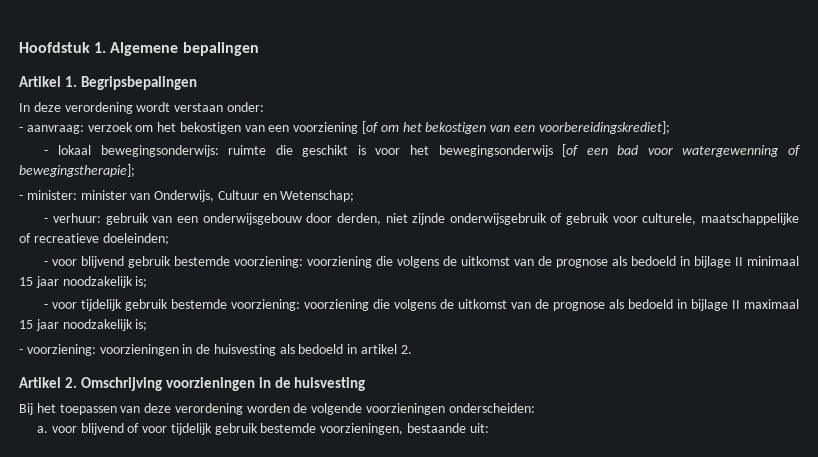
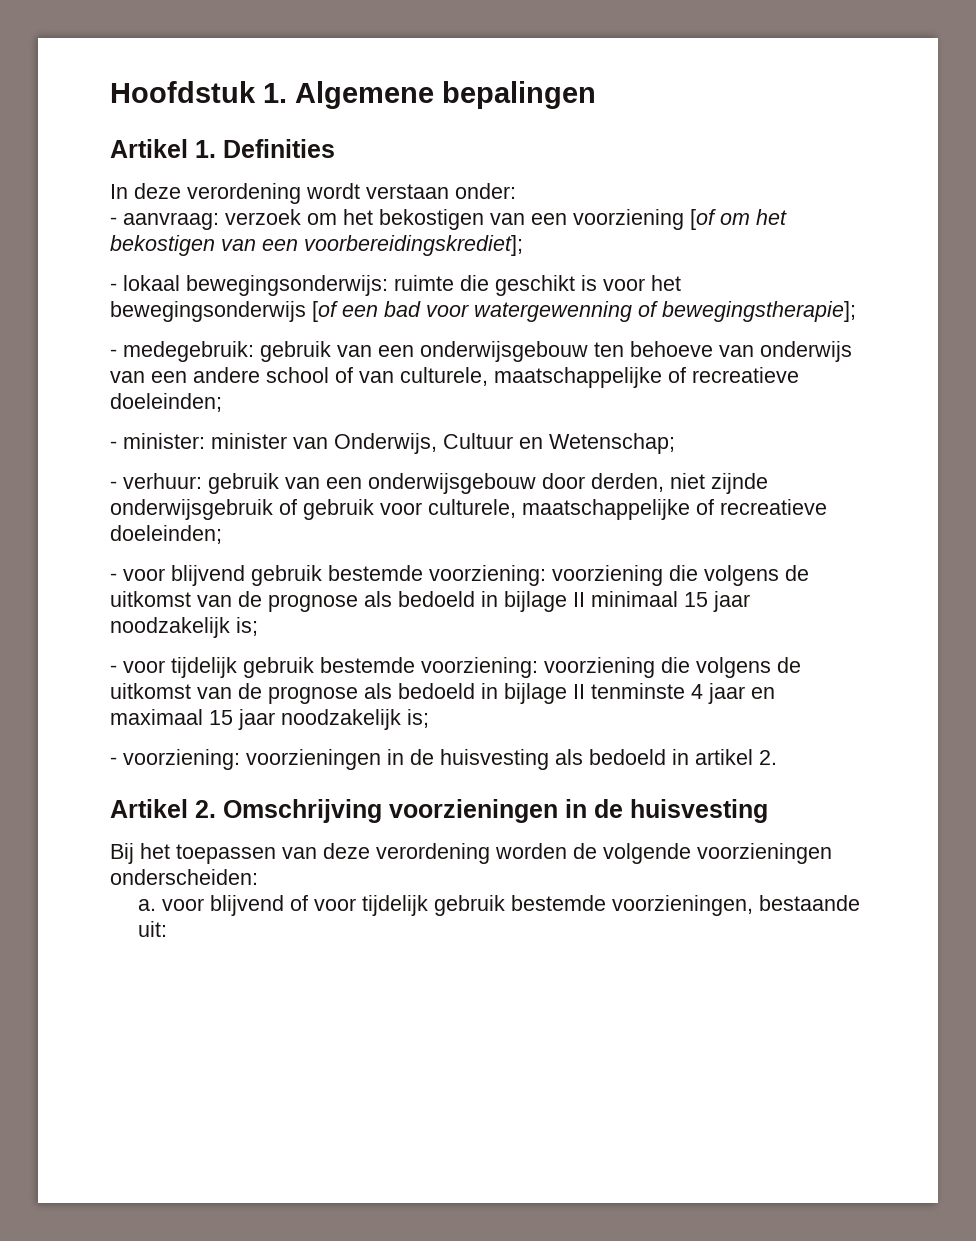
- Artikel 1. Begripsbepalingen
+ Artikel 1. Definities
+ - medegebruik: gebruik van een onderwijsgebouw ten behoeve van onderwijs van een andere school of van culturele, maatschappelijke of recreatieve doeleinden;
- - voor tijdelijk gebruik bestemde voorziening: voorziening die volgens de uitkomst van de prognose als bedoeld in bijlage II maximaal 15 jaar noodzakelijk is;
+ - voor tijdelijk gebruik bestemde voorziening: voorziening die volgens de uitkomst van de prognose als bedoeld in bijlage II tenminste 4 jaar en maximaal 15 jaar noodzakelijk is;

